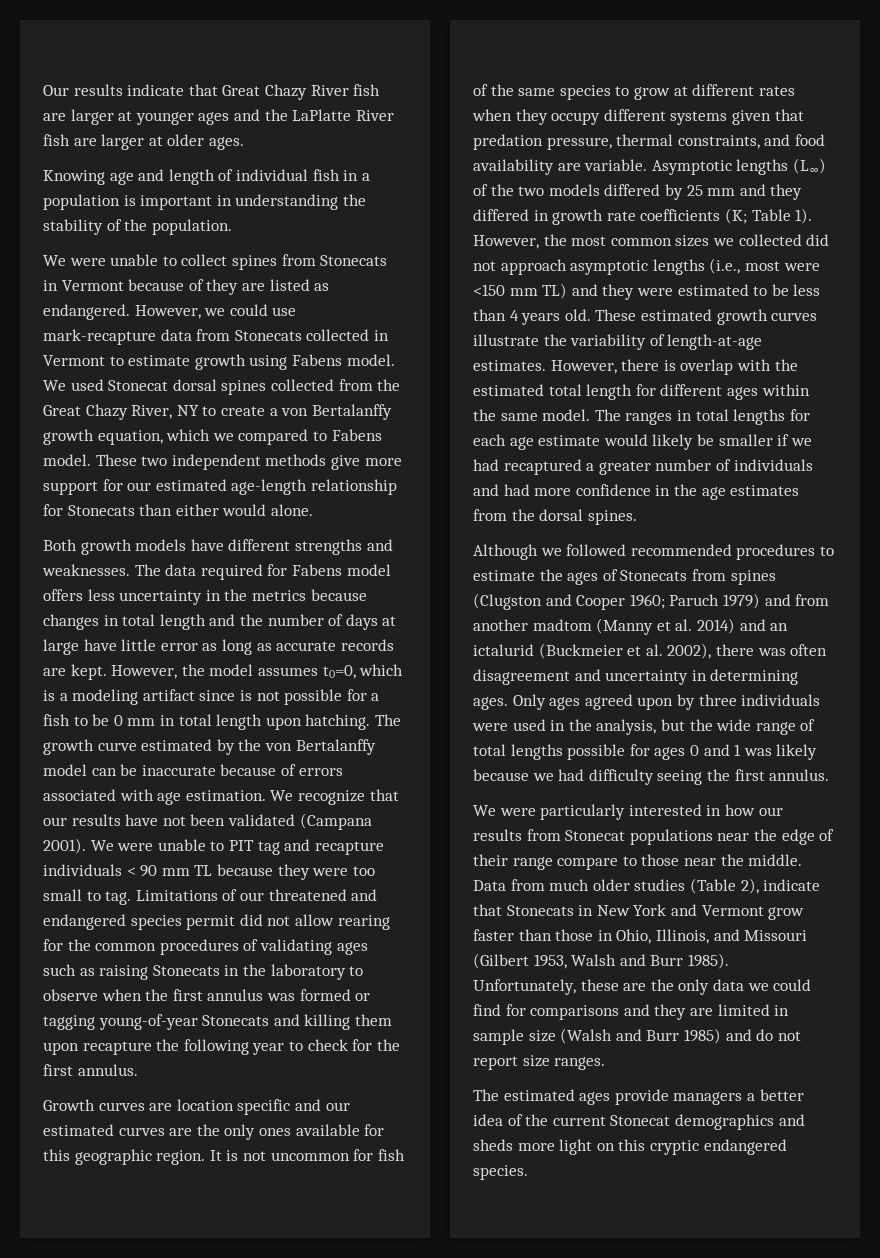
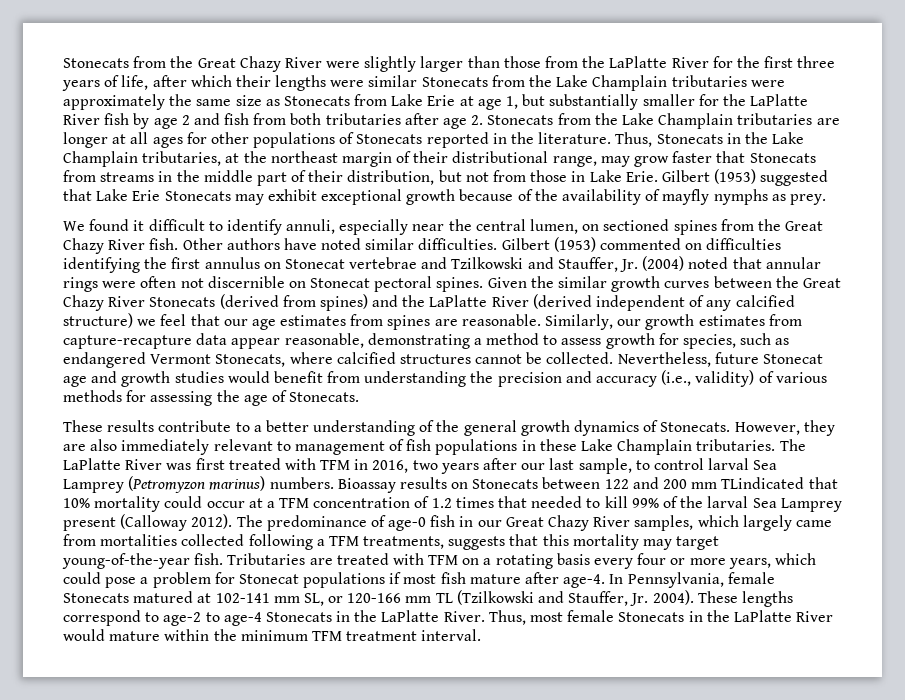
- Our results indicate that Great Chazy River fish are larger at younger ages and the LaPlatte River fish are larger at older ages.
- Knowing age and length of individual fish in a population is important in understanding the stability of the population.
- We were unable to collect spines from Stonecats in Vermont because of they are listed as endangered. However, we could use mark-recapture data from Stonecats collected in Vermont to estimate growth using Fabens model. We used Stonecat dorsal spines collected from the Great Chazy River, NY to create a von Bertalanffy growth equation, which we compared to Fabens model. These two independent methods give more support for our estimated age-length relationship for Stonecats than either would alone.
- Both growth models have different strengths and weaknesses. The data required for Fabens model offers less uncertainty in the metrics because changes in total length and the number of days at large have little error as long as accurate records are kept. However, the model assumes t0=0, which is a modeling artifact since is not possible for a fish to be 0 mm in total length upon hatching. The growth curve estimated by the von Bertalanffy model can be inaccurate because of errors associated with age estimation. We recognize that our results have not been validated (Campana 2001). We were unable to PIT tag and recapture individuals < 90 mm TL because they were too small to tag. Limitations of our threatened and endangered species permit did not allow rearing for the common procedures of validating ages such as raising Stonecats in the laboratory to observe when the first annulus was formed or tagging young-of-year Stonecats and killing them upon recapture the following year to check for the first annulus.
- Growth curves are location specific and our estimated curves are the only ones available for this geographic region. It is not uncommon for fish of the same species to grow at different rates when they occupy different systems given that predation pressure, thermal constraints, and food availability are variable. Asymptotic lengths (L∞) of the two models differed by 25 mm and they differed in growth rate coefficients (K; Table 1). However, the most common sizes we collected did not approach asymptotic lengths (i.e., most were <150 mm TL) and they were estimated to be less than 4 years old. These estimated growth curves illustrate the variability of length-at-age estimates. However, there is overlap with the estimated total length for different ages within the same model. The ranges in total lengths for each age estimate would likely be smaller if we had recaptured a greater number of individuals and had more confidence in the age estimates from the dorsal spines.
- Although we followed recommended procedures to estimate the ages of Stonecats from spines (Clugston and Cooper 1960; Paruch 1979) and from another madtom (Manny et al. 2014) and an ictalurid (Buckmeier et al. 2002), there was often disagreement and uncertainty in determining ages. Only ages agreed upon by three individuals were used in the analysis, but the wide range of total lengths possible for ages 0 and 1 was likely because we had difficulty seeing the first annulus.
- We were particularly interested in how our results from Stonecat populations near the edge of their range compare to those near the middle. Data from much older studies (Table 2), indicate that Stonecats in New York and Vermont grow faster than those in Ohio, Illinois, and Missouri (Gilbert 1953, Walsh and Burr 1985). Unfortunately, these are the only data we could find for comparisons and they are limited in sample size (Walsh and Burr 1985) and do not report size ranges.
- The estimated ages provide managers a better idea of the current Stonecat demographics and sheds more light on this cryptic endangered species.
+ Stonecats from the Great Chazy River were slightly larger than those from the LaPlatte River for the first three years of life, after which their lengths were similar Stonecats from the Lake Champlain tributaries were approximately the same size as Stonecats from Lake Erie at age 1, but substantially smaller for the LaPlatte River fish by age 2 and fish from both tributaries after age 2. Stonecats from the Lake Champlain tributaries are longer at all ages for other populations of Stonecats reported in the literature. Thus, Stonecats in the Lake Champlain tributaries, at the northeast margin of their distributional range, may grow faster that Stonecats from streams in the middle part of their distribution, but not from those in Lake Erie. Gilbert (1953) suggested that Lake Erie Stonecats may exhibit exceptional growth because of the availability of mayfly nymphs as prey.
+ We found it difficult to identify annuli, especially near the central lumen, on sectioned spines from the Great Chazy River fish. Other authors have noted similar difficulties. Gilbert (1953) commented on difficulties identifying the first annulus on Stonecat vertebrae and Tzilkowski and Stauffer, Jr. (2004) noted that annular rings were often not discernible on Stonecat pectoral spines. Given the similar growth curves between the Great Chazy River Stonecats (derived from spines) and the LaPlatte River (derived independent of any calcified structure) we feel that our age estimates from spines are reasonable. Similarly, our growth estimates from capture-recapture data appear reasonable, demonstrating a method to assess growth for species, such as endangered Vermont Stonecats, where calcified structures cannot be collected. Nevertheless, future Stonecat age and growth studies would benefit from understanding the precision and accuracy (i.e., validity) of various methods for assessing the age of Stonecats.
+ These results contribute to a better understanding of the general growth dynamics of Stonecats. However, they are also immediately relevant to management of fish populations in these Lake Champlain tributaries. The LaPlatte River was first treated with TFM in 2016, two years after our last sample, to control larval Sea Lamprey (Petromyzon marinus) numbers. Bioassay results on Stonecats between 122 and 200 mm TLindicated that 10% mortality could occur at a TFM concentration of 1.2 times that needed to kill 99% of the larval Sea Lamprey present (Calloway 2012). The predominance of age-0 fish in our Great Chazy River samples, which largely came from mortalities collected following a TFM treatments, suggests that this mortality may target young-of-the-year fish. Tributaries are treated with TFM on a rotating basis every four or more years, which could pose a problem for Stonecat populations if most fish mature after age-4. In Pennsylvania, female Stonecats matured at 102-141 mm SL, or 120-166 mm TL (Tzilkowski and Stauffer, Jr. 2004). These lengths correspond to age-2 to age-4 Stonecats in the LaPlatte River. Thus, most female Stonecats in the LaPlatte River would mature within the minimum TFM treatment interval.

